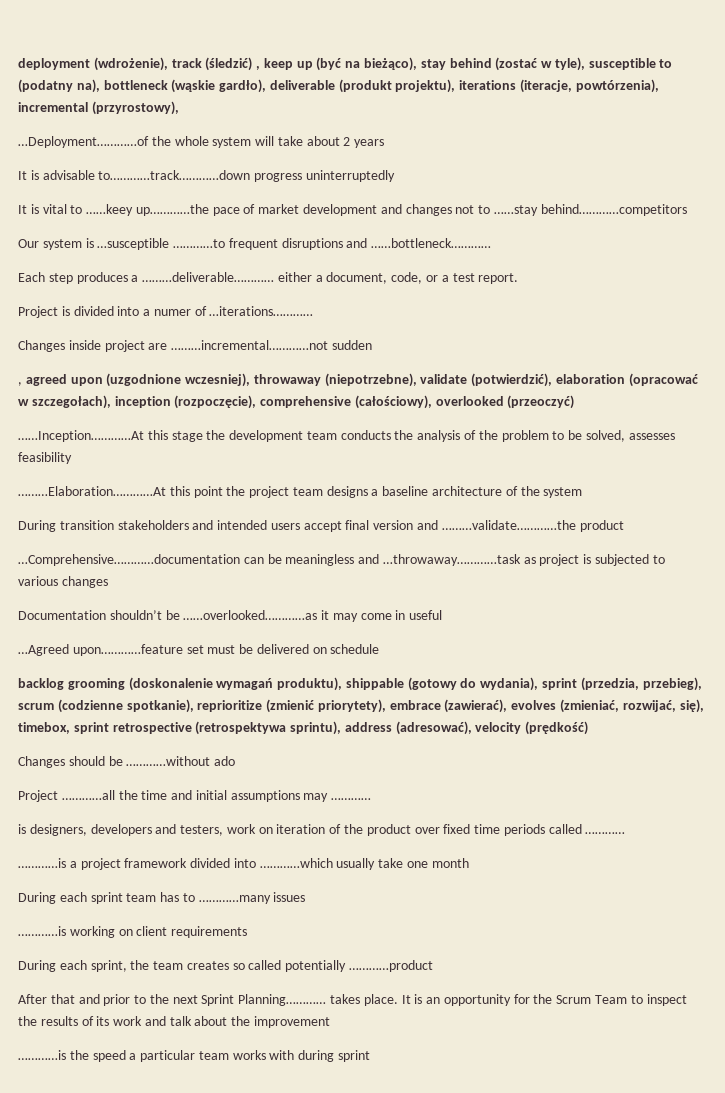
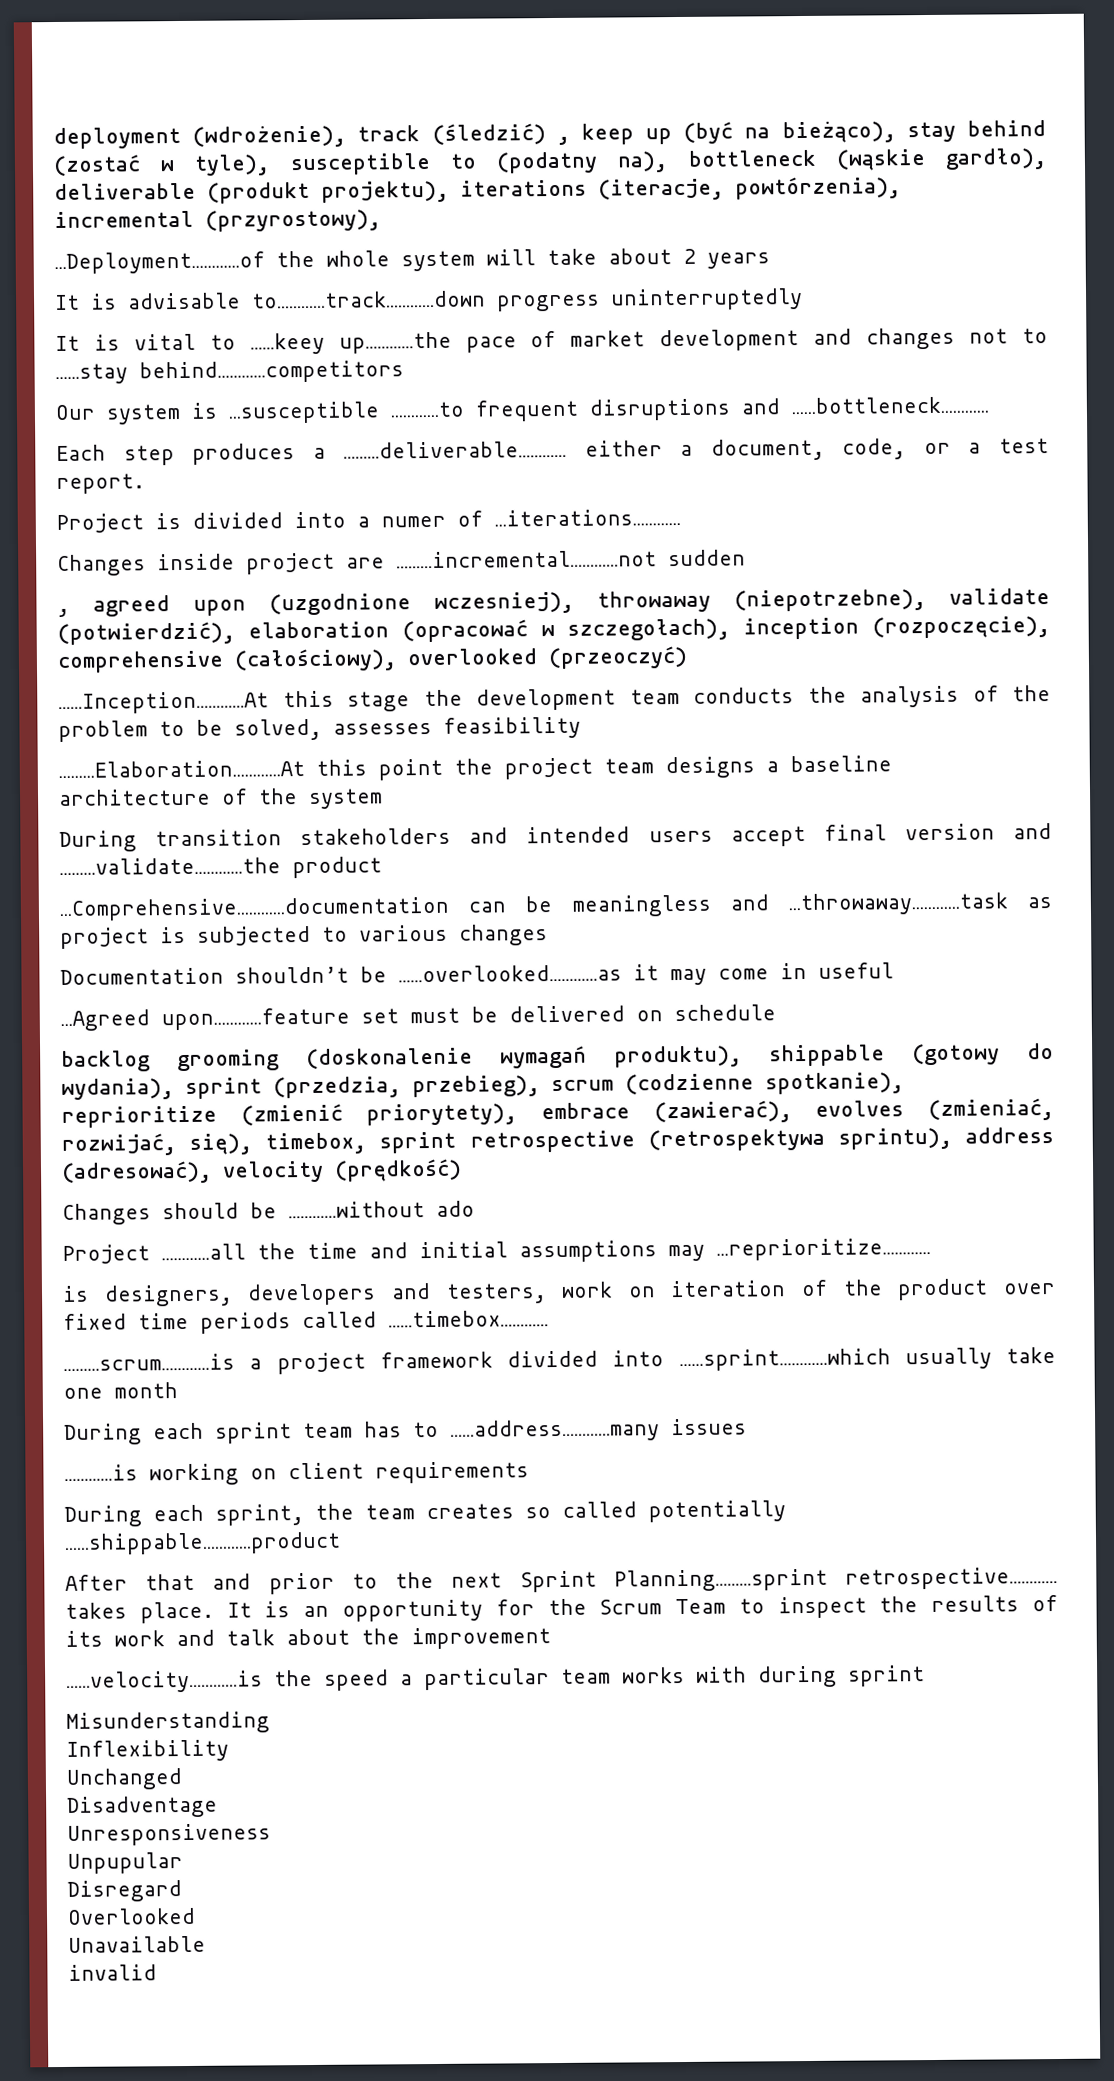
- Project …………all the time and initial assumptions may …………
+ Project …………all the time and initial assumptions may …reprioritize…………
- is designers, developers and testers, work on iteration of the product over fixed time periods called …………
- …………is a project framework divided into …………which usually take one month
+ is designers, developers and testers, work on iteration of the product over fixed time periods called ……timebox…………
+ ………scrum…………is a project framework divided into ……sprint…………which usually take one month
- During each sprint team has to …………many issues
+ During each sprint team has to ……address…………many issues
- During each sprint, the team creates so called potentially …………product
+ During each sprint, the team creates so called potentially ……shippable…………product
- After that and prior to the next Sprint Planning………… takes place.
+ After that and prior to the next Sprint Planning………sprint retrospective………… takes place.
- …………is the speed a particular team works with during sprint
+ ……velocity…………is the speed a particular team works with during sprint
+ Misunderstanding
+ Inflexibility
+ Unchanged
+ Disadventage
+ Unresponsiveness
+ Unpupular
+ Disregard
+ Overlooked
+ Unavailable
+ invalid

